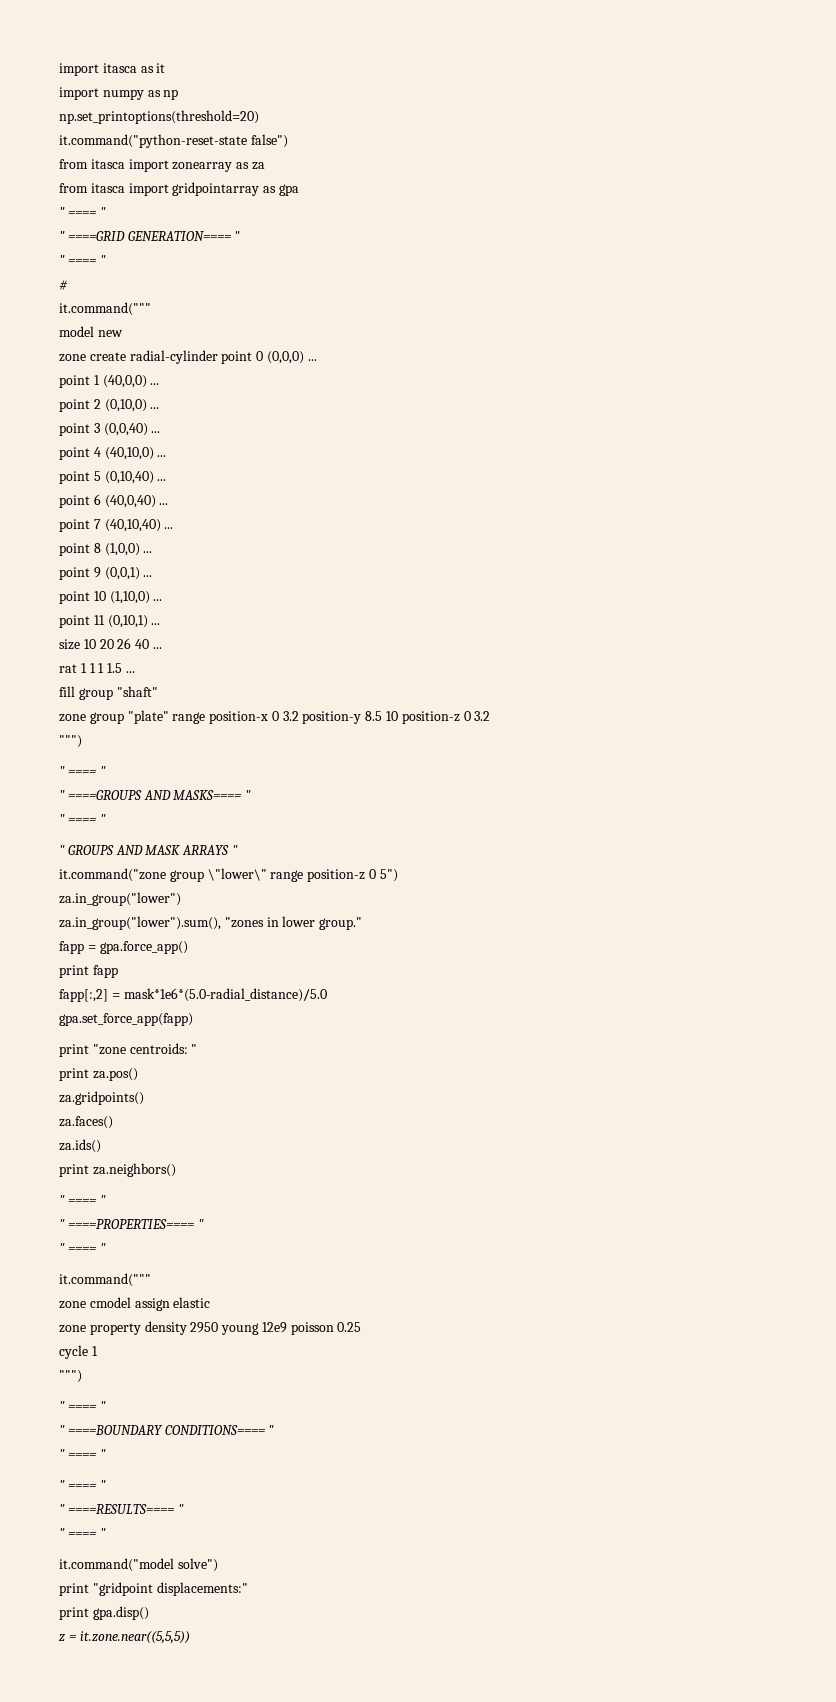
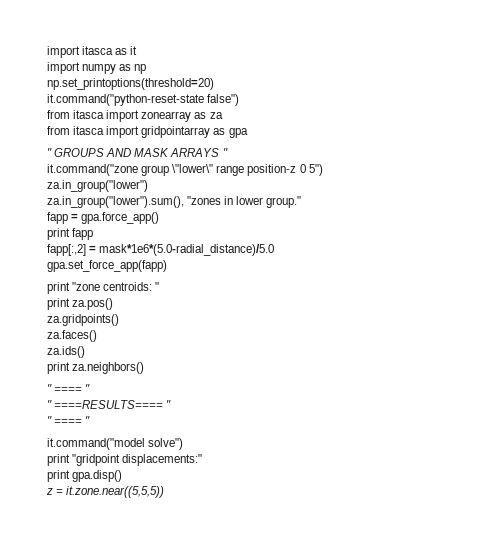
  from itasca import gridpointarray as gpa
- " ==== "
- " ====GRID GENERATION==== "
- " ==== "
- #
- it.command("""
- model new
- zone create radial-cylinder point 0 (0,0,0) ...
- point 1 (40,0,0) ...
- point 2 (0,10,0) ...
- point 3 (0,0,40) ...
- point 4 (40,10,0) ...
- point 5 (0,10,40) ...
- point 6 (40,0,40) ...
- point 7 (40,10,40) ...
- point 8 (1,0,0) ...
- point 9 (0,0,1) ...
- point 10 (1,10,0) ...
- point 11 (0,10,1) ...
- size 10 20 26 40 ...
- rat 1 1 1 1.5 ...
- fill group "shaft"
- zone group "plate" range position-x 0 3.2 position-y 8.5 10 position-z 0 3.2
- """)
- " ==== "
- " ====GROUPS AND MASKS==== "
- " ==== "
- " ====PROPERTIES==== "
- " ==== "
- it.command("""
- zone cmodel assign elastic
- zone property density 2950 young 12e9 poisson 0.25
- cycle 1
- """)
- " ==== "
- " ====BOUNDARY CONDITIONS==== "
- " ==== "
- " ==== "

